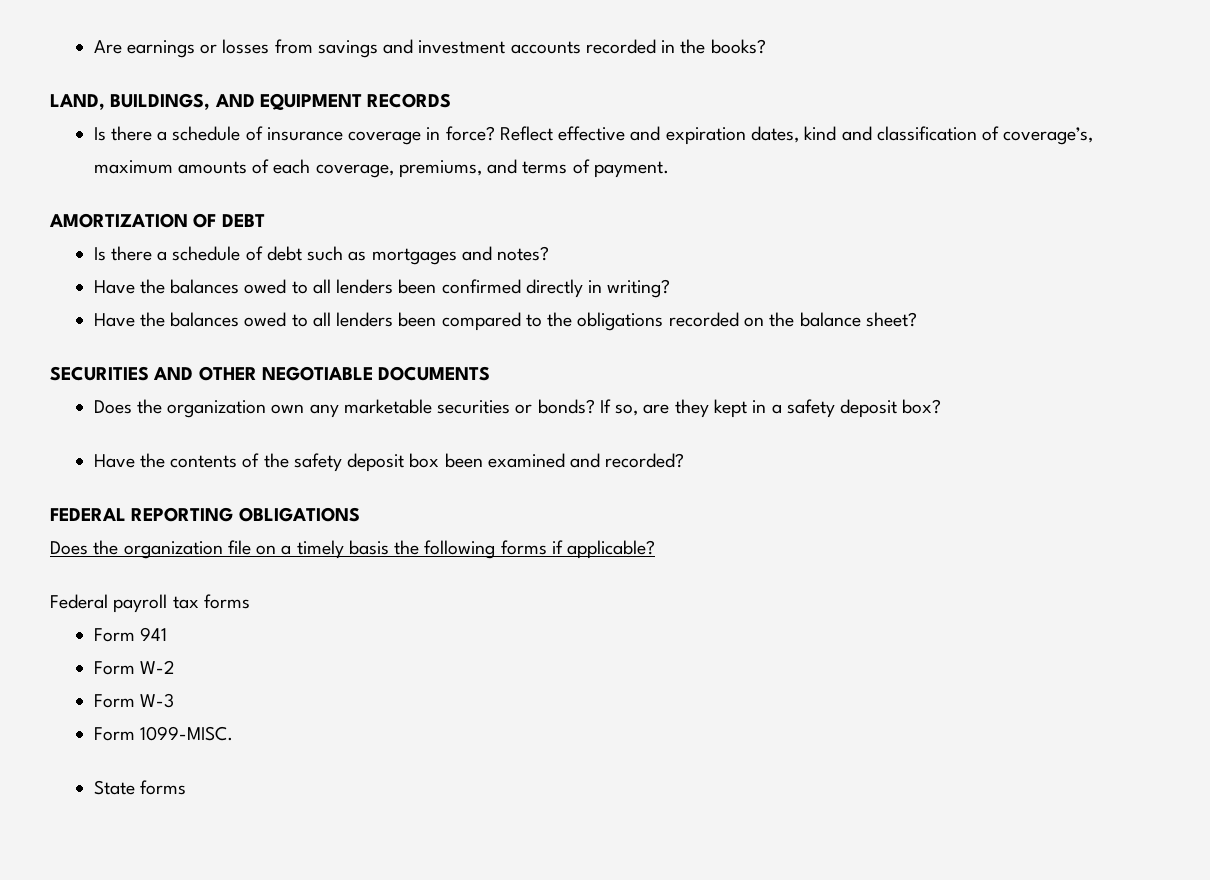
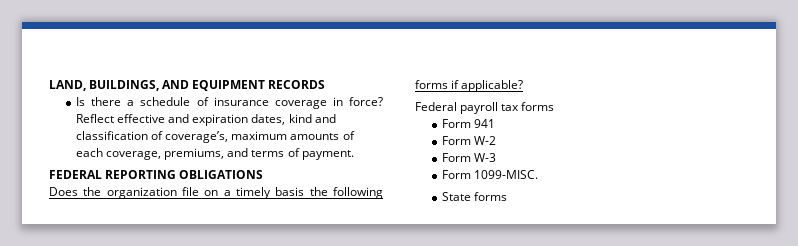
- Are earnings or losses from savings and investment accounts recorded in the books?
- AMORTIZATION OF DEBT
- Is there a schedule of debt such as mortgages and notes?
- Have the balances owed to all lenders been confirmed directly in writing?
- Have the balances owed to all lenders been compared to the obligations recorded on the balance sheet?
- SECURITIES AND OTHER NEGOTIABLE DOCUMENTS
- Does the organization own any marketable securities or bonds? If so, are they kept in a safety deposit box?
- Have the contents of the safety deposit box been examined and recorded?

